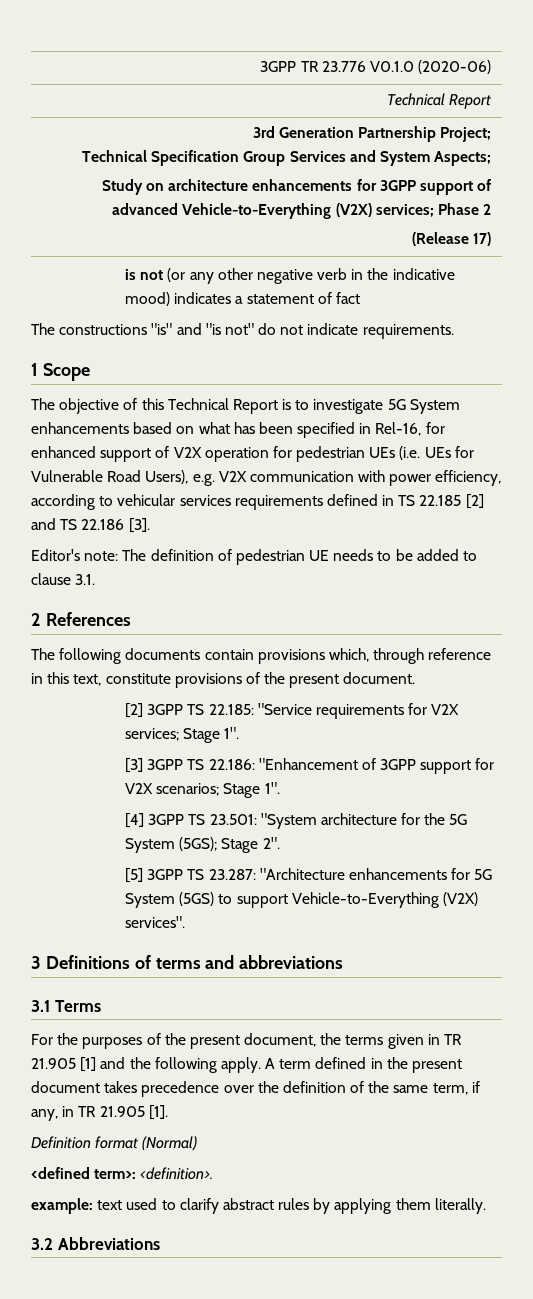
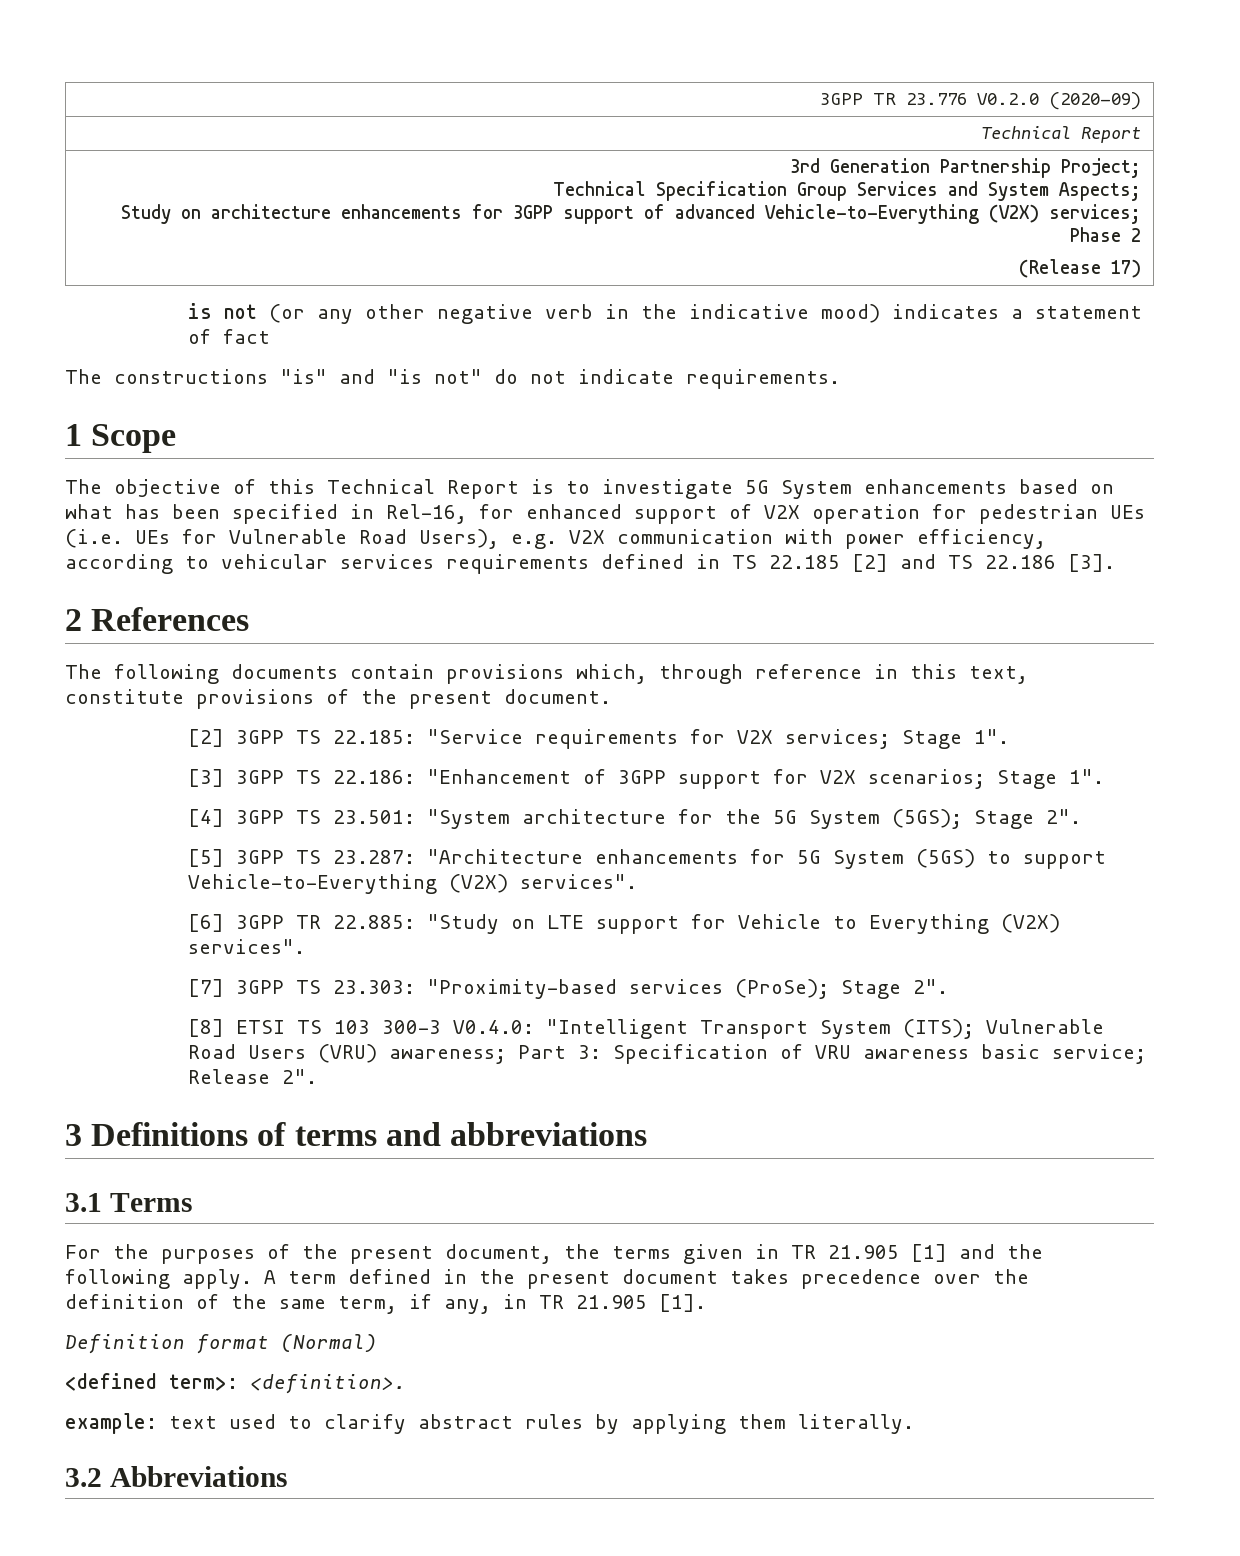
- 3GPP TR 23.776 V0.1.0 (2020-06)
+ 3GPP TR 23.776 V0.2.0 (2020-09)
- Editor's note: The definition of pedestrian UE needs to be added to clause 3.1.
+ [6] 3GPP TR 22.885: "Study on LTE support for Vehicle to Everything (V2X) services".
+ [7] 3GPP TS 23.303: "Proximity-based services (ProSe); Stage 2".
+ [8] ETSI TS 103 300-3 V0.4.0: "Intelligent Transport System (ITS); Vulnerable Road Users (VRU) awareness; Part 3: Specification of VRU awareness basic service; Release 2".

